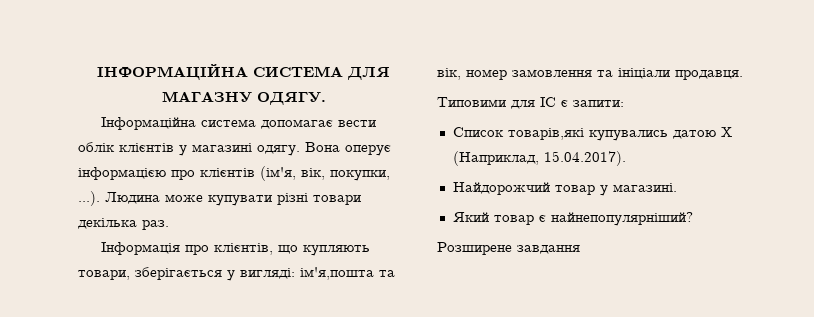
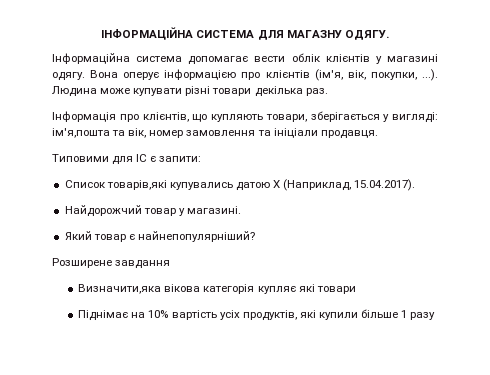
+ Визначити,яка вікова категорія купляє які товари
+ Піднімає на 10% вартість усіх продуктів, які купили більше 1 разу

